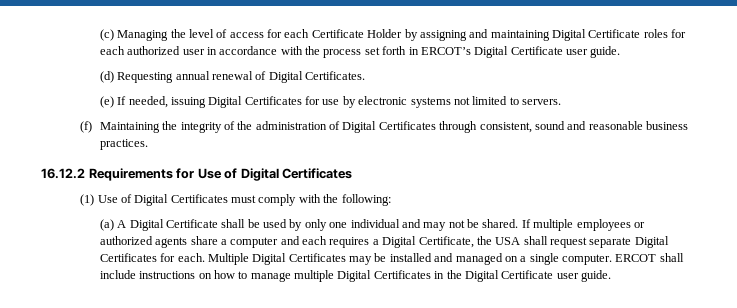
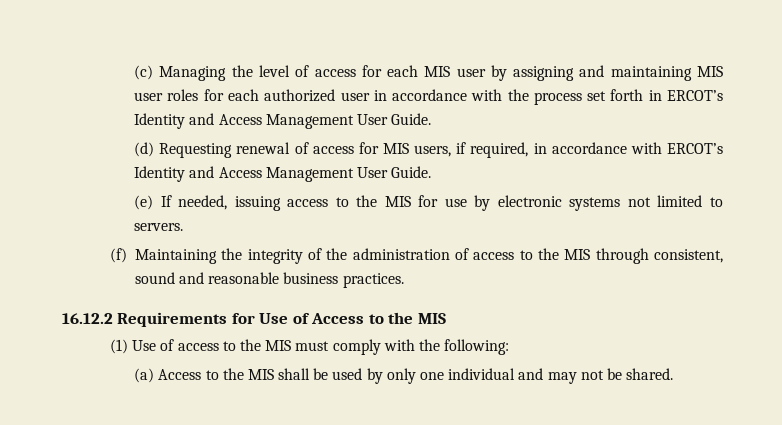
- (c) Managing the level of access for each Certificate Holder by assigning and maintaining Digital Certificate roles for each authorized user in accordance with the process set forth in ERCOT’s Digital Certificate user guide.
+ (c) Managing the level of access for each MIS user by assigning and maintaining MIS user roles for each authorized user in accordance with the process set forth in ERCOT’s Identity and Access Management User Guide.
- (d) Requesting annual renewal of Digital Certificates.
+ (d) Requesting renewal of access for MIS users, if required, in accordance with ERCOT’s Identity and Access Management User Guide.
- (e) If needed, issuing Digital Certificates for use by electronic systems not limited to servers.
+ (e) If needed, issuing access to the MIS for use by electronic systems not limited to servers.
- (f) Maintaining the integrity of the administration of Digital Certificates through consistent, sound and reasonable business practices.
+ (f) Maintaining the integrity of the administration of access to the MIS through consistent, sound and reasonable business practices.
- 16.12.2 Requirements for Use of Digital Certificates
+ 16.12.2 Requirements for Use of Access to the MIS
- (1) Use of Digital Certificates must comply with the following:
+ (1) Use of access to the MIS must comply with the following:
- (a) A Digital Certificate shall be used by only one individual and may not be shared. If multiple employees or authorized agents share a computer and each requires a Digital Certificate, the USA shall request separate Digital Certificates for each. Multiple Digital Certificates may be installed and managed on a single computer. ERCOT shall include instructions on how to manage multiple Digital Certificates in the Digital Certificate user guide.
+ (a) Access to the MIS shall be used by only one individual and may not be shared.

